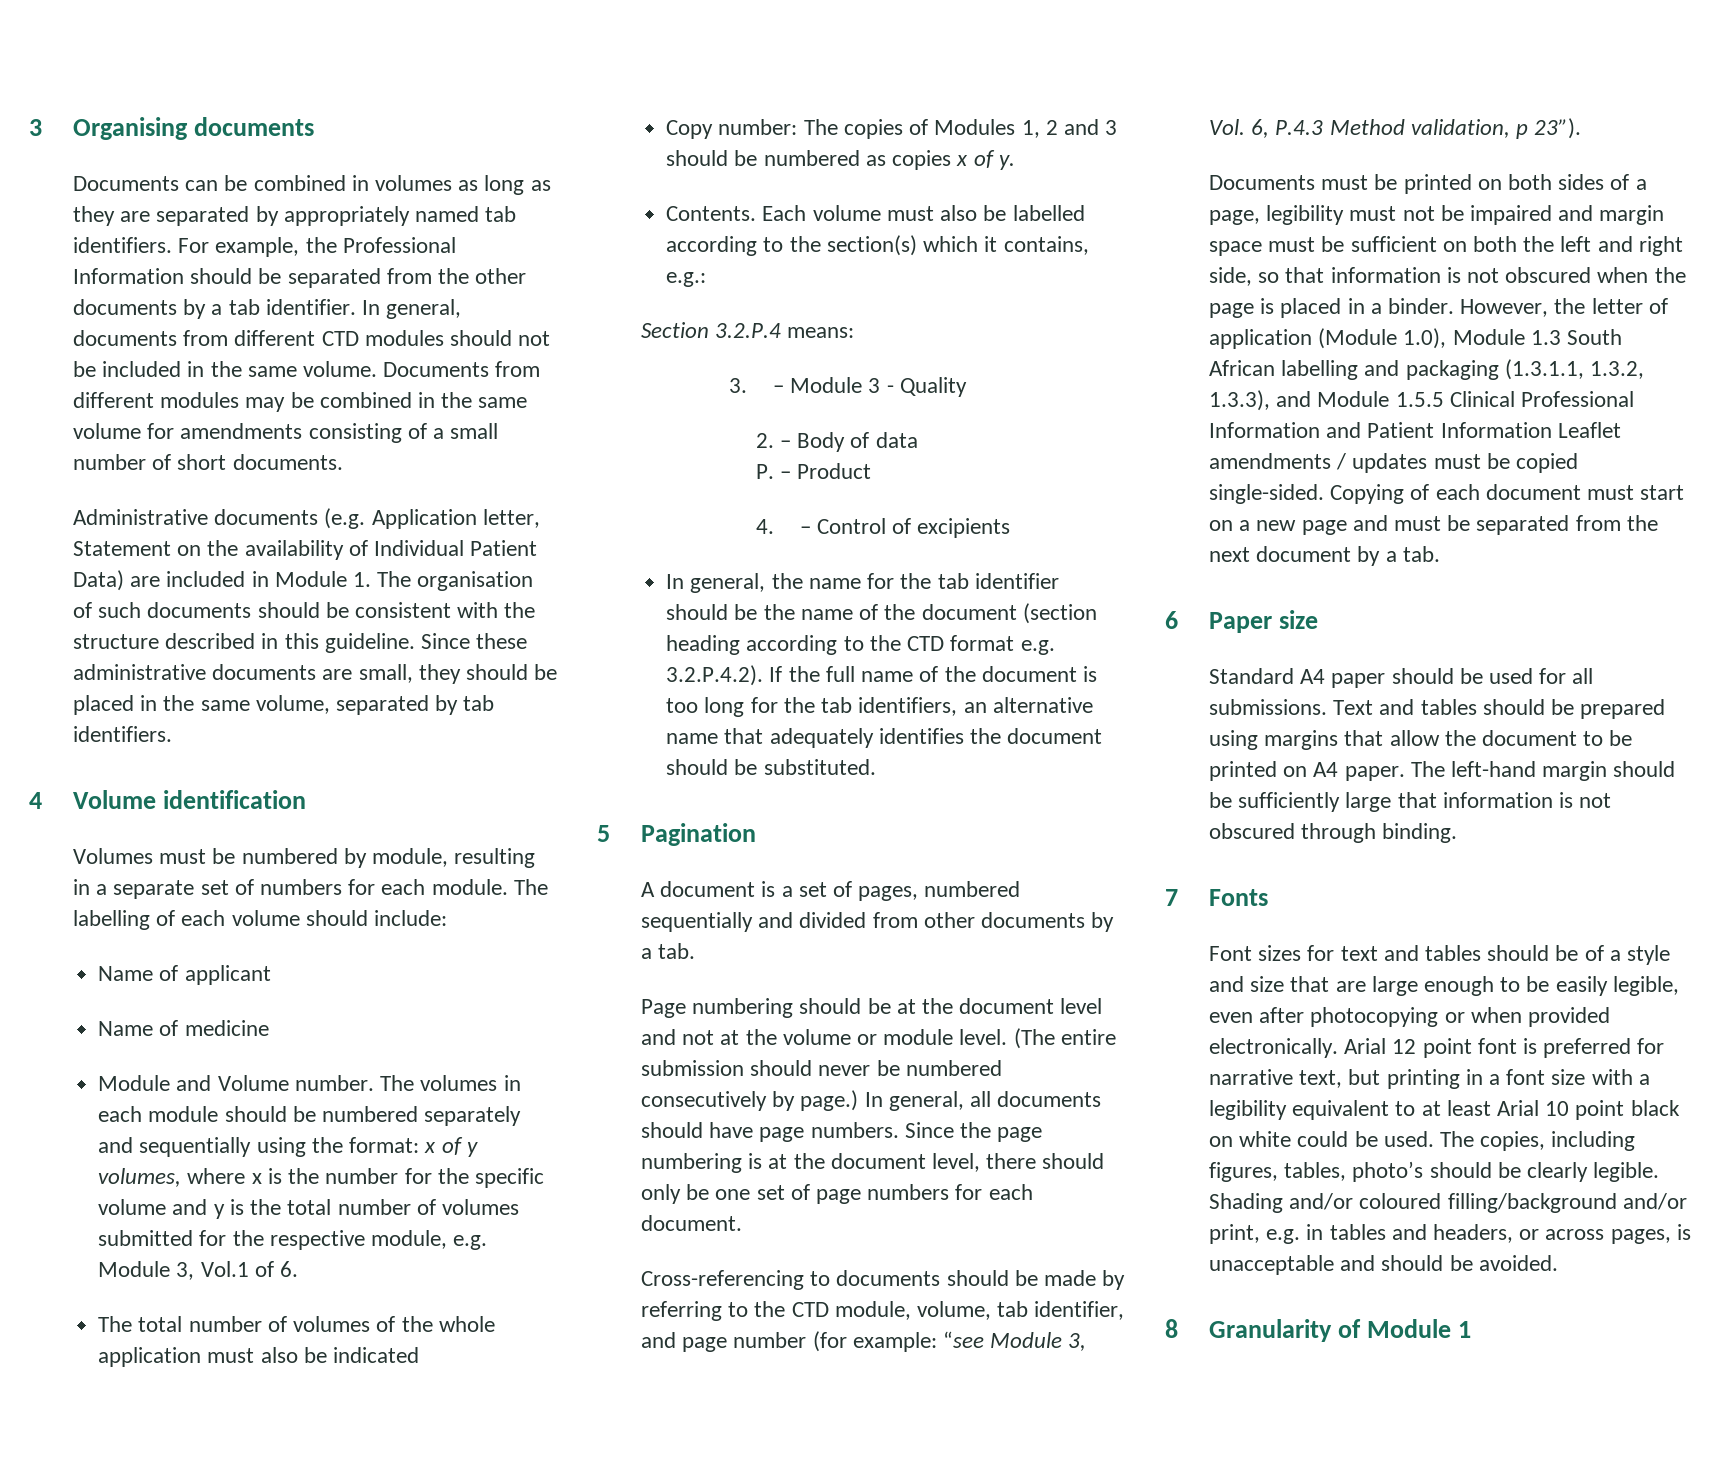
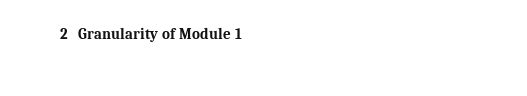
- 3 Organising documents
- Documents can be combined in volumes as long as they are separated by appropriately named tab identifiers. For example, the Professional Information should be separated from the other documents by a tab identifier. In general, documents from different CTD modules should not be included in the same volume. Documents from different modules may be combined in the same volume for amendments consisting of a small number of short documents.
- Administrative documents (e.g. Application letter, Statement on the availability of Individual Patient Data) are included in Module 1. The organisation of such documents should be consistent with the structure described in this guideline. Since these administrative documents are small, they should be placed in the same volume, separated by tab identifiers.
- 4 Volume identification
- Volumes must be numbered by module, resulting in a separate set of numbers for each module. The labelling of each volume should include:
- Name of applicant
- Name of medicine
- Module and Volume number. The volumes in each module should be numbered separately and sequentially using the format: x of y volumes, where x is the number for the specific volume and y is the total number of volumes submitted for the respective module, e.g. Module 3, Vol.1 of 6.
- The total number of volumes of the whole application must also be indicated
- Copy number: The copies of Modules 1, 2 and 3 should be numbered as copies x of y.
- Contents. Each volume must also be labelled according to the section(s) which it contains, e.g.:
- Section 3.2.P.4 means:
- 3. – Module 3 - Quality
- 2. – Body of data
- P. – Product
- 4. – Control of excipients
- In general, the name for the tab identifier should be the name of the document (section heading according to the CTD format e.g. 3.2.P.4.2). If the full name of the document is too long for the tab identifiers, an alternative name that adequately identifies the document should be substituted.
- 5 Pagination
- A document is a set of pages, numbered sequentially and divided from other documents by a tab.
- Page numbering should be at the document level and not at the volume or module level. (The entire submission should never be numbered consecutively by page.) In general, all documents should have page numbers. Since the page numbering is at the document level, there should only be one set of page numbers for each document.
- Cross-referencing to documents should be made by referring to the CTD module, volume, tab identifier, and page number (for example: “see Module 3, Vol. 6, P.4.3 Method validation, p 23”).
- Documents must be printed on both sides of a page, legibility must not be impaired and margin space must be sufficient on both the left and right side, so that information is not obscured when the page is placed in a binder. However, the letter of application (Module 1.0), Module 1.3 South African labelling and packaging (1.3.1.1, 1.3.2, 1.3.3), and Module 1.5.5 Clinical Professional Information and Patient Information Leaflet amendments / updates must be copied single-sided. Copying of each document must start on a new page and must be separated from the next document by a tab.
- 6 Paper size
- Standard A4 paper should be used for all submissions. Text and tables should be prepared using margins that allow the document to be printed on A4 paper. The left-hand margin should be sufficiently large that information is not obscured through binding.
- 7 Fonts
- Font sizes for text and tables should be of a style and size that are large enough to be easily legible, even after photocopying or when provided electronically. Arial 12 point font is preferred for narrative text, but printing in a font size with a legibility equivalent to at least Arial 10 point black on white could be used. The copies, including figures, tables, photo’s should be clearly legible. Shading and/or coloured filling/background and/or print, e.g. in tables and headers, or across pages, is unacceptable and should be avoided.
- 8 Granularity of Module 1
+ 2 Granularity of Module 1

